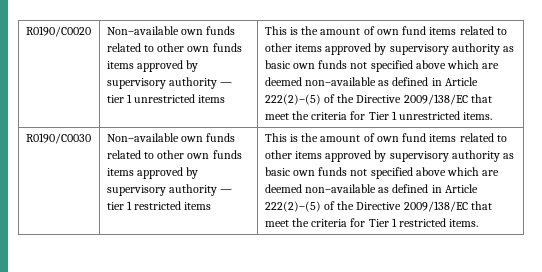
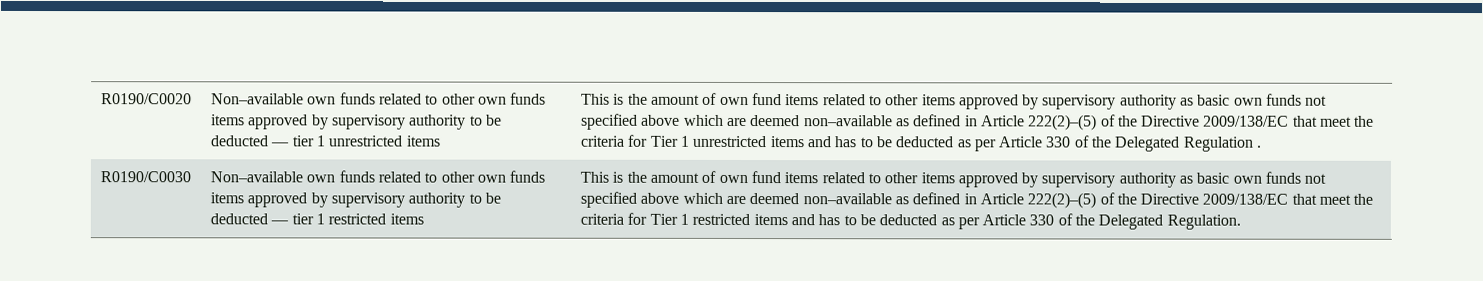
- Non–available own funds related to other own funds items approved by supervisory authority — tier 1 unrestricted items
+ Non–available own funds related to other own funds items approved by supervisory authority to be deducted — tier 1 unrestricted items
- This is the amount of own fund items related to other items approved by supervisory authority as basic own funds not specified above which are deemed non–available as defined in Article 222(2)–(5) of the Directive 2009/138/EC that meet the criteria for Tier 1 unrestricted items.
+ This is the amount of own fund items related to other items approved by supervisory authority as basic own funds not specified above which are deemed non–available as defined in Article 222(2)–(5) of the Directive 2009/138/EC that meet the criteria for Tier 1 unrestricted items and has to be deducted as per Article 330 of the Delegated Regulation .
- Non–available own funds related to other own funds items approved by supervisory authority — tier 1 restricted items
+ Non–available own funds related to other own funds items approved by supervisory authority to be deducted — tier 1 restricted items
- This is the amount of own fund items related to other items approved by supervisory authority as basic own funds not specified above which are deemed non–available as defined in Article 222(2)–(5) of the Directive 2009/138/EC that meet the criteria for Tier 1 restricted items.
+ This is the amount of own fund items related to other items approved by supervisory authority as basic own funds not specified above which are deemed non–available as defined in Article 222(2)–(5) of the Directive 2009/138/EC that meet the criteria for Tier 1 restricted items and has to be deducted as per Article 330 of the Delegated Regulation.

